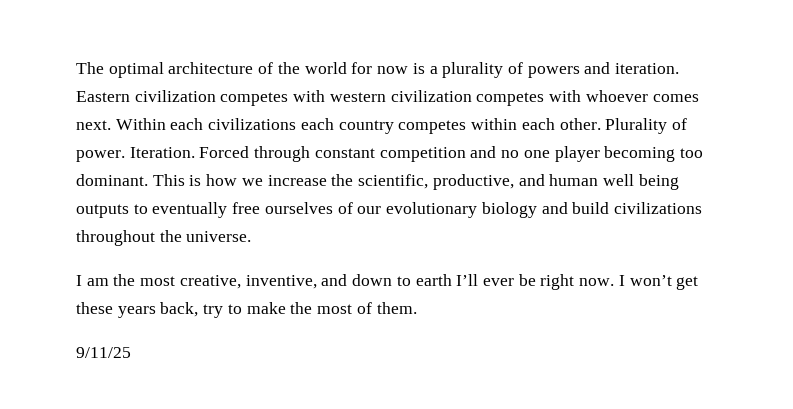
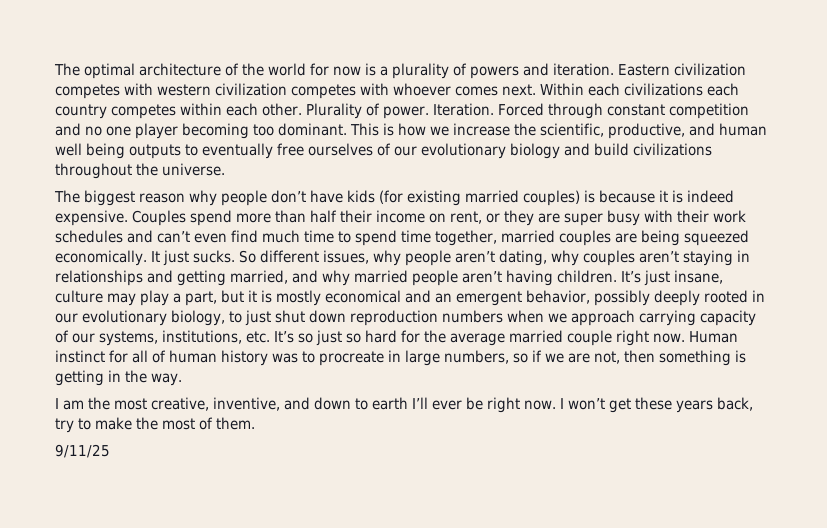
+ The biggest reason why people don’t have kids (for existing married couples) is because it is indeed expensive. Couples spend more than half their income on rent, or they are super busy with their work schedules and can’t even find much time to spend time together, married couples are being squeezed economically. It just sucks. So different issues, why people aren’t dating, why couples aren’t staying in relationships and getting married, and why married people aren’t having children. It’s just insane, culture may play a part, but it is mostly economical and an emergent behavior, possibly deeply rooted in our evolutionary biology, to just shut down reproduction numbers when we approach carrying capacity of our systems, institutions, etc. It’s so just so hard for the average married couple right now. Human instinct for all of human history was to procreate in large numbers, so if we are not, then something is getting in the way.

